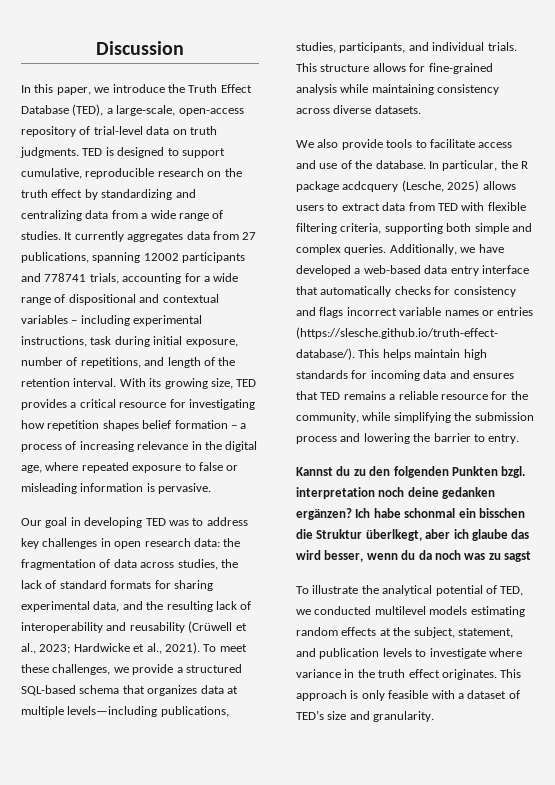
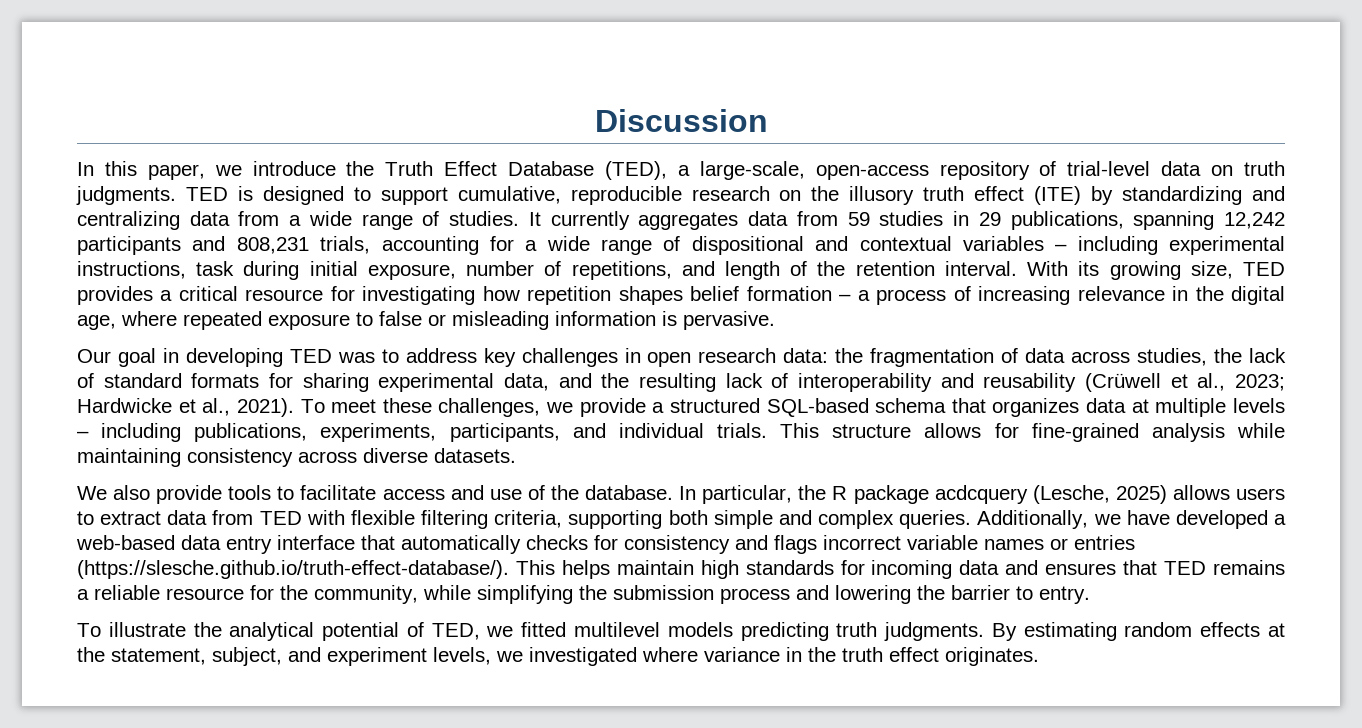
- TED is designed to support cumulative, reproducible research on the truth effect by standardizing and centralizing data from a wide range of studies.
+ TED is designed to support cumulative, reproducible research on the illusory truth effect (ITE) by standardizing and centralizing data from a wide range of studies.
- It currently aggregates data from 27 publications, spanning 12002 participants and 778741 trials, accounting for a wide range of dispositional and contextual variables – including experimental instructions, task during initial exposure, number of repetitions, and length of the retention interval.
+ It currently aggregates data from 59 studies in 29 publications, spanning 12,242 participants and 808,231 trials, accounting for a wide range of dispositional and contextual variables – including experimental instructions, task during initial exposure, number of repetitions, and length of the retention interval.
- To meet these challenges, we provide a structured SQL-based schema that organizes data at multiple levels—including publications, studies, participants, and individual trials.
+ To meet these challenges, we provide a structured SQL-based schema that organizes data at multiple levels – including publications, experiments, participants, and individual trials.
- Kannst du zu den folgenden Punkten bzgl. interpretation noch deine gedanken ergänzen? Ich habe schonmal ein bisschen die Struktur überlkegt, aber ich glaube das wird besser, wenn du da noch was zu sagst
- To illustrate the analytical potential of TED, we conducted multilevel models estimating random effects at the subject, statement, and publication levels to investigate where variance in the truth effect originates. This approach is only feasible with a dataset of TED’s size and granularity.
+ To illustrate the analytical potential of TED, we fitted multilevel models predicting truth judgments. By estimating random effects at the statement, subject, and experiment levels, we investigated where variance in the truth effect originates.

